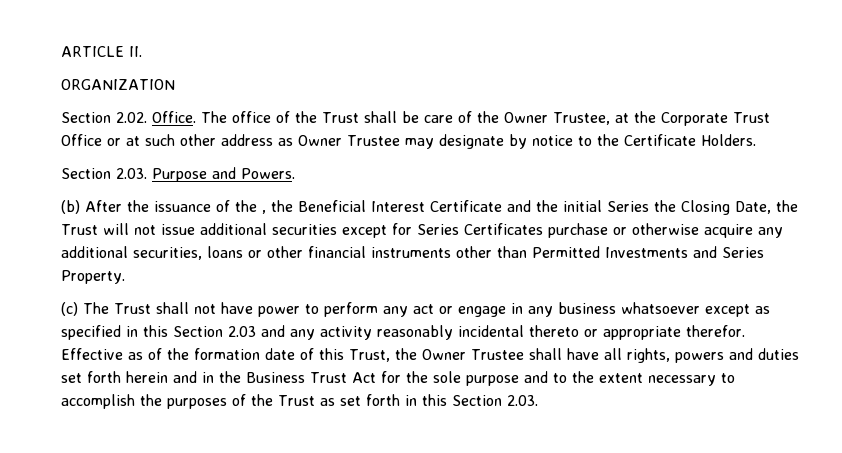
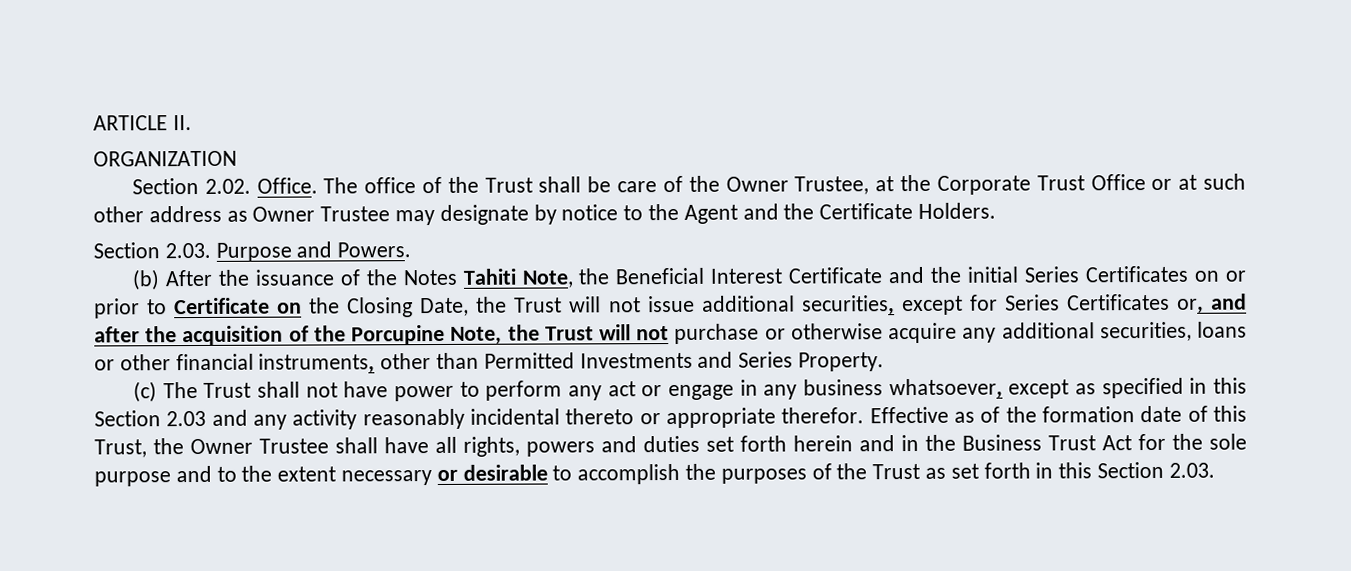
- The office of the Trust shall be care of the Owner Trustee, at the Corporate Trust Office or at such other address as Owner Trustee may designate by notice to the Certificate Holders.
+ The office of the Trust shall be care of the Owner Trustee, at the Corporate Trust Office or at such other address as Owner Trustee may designate by notice to the Agent and the Certificate Holders.
- (b) After the issuance of the , the Beneficial Interest Certificate and the initial Series the Closing Date, the Trust will not issue additional securities except for Series Certificates purchase or otherwise acquire any additional securities, loans or other financial instruments other than Permitted Investments and Series Property.
+ (b) After the issuance of the Notes Tahiti Note, the Beneficial Interest Certificate and the initial Series Certificates on or prior to Certificate on the Closing Date, the Trust will not issue additional securities, except for Series Certificates or, and after the acquisition of the Porcupine Note, the Trust will not purchase or otherwise acquire any additional securities, loans or other financial instruments, other than Permitted Investments and Series Property.
- (c) The Trust shall not have power to perform any act or engage in any business whatsoever except as specified in this Section 2.03 and any activity reasonably incidental thereto or appropriate therefor.
+ (c) The Trust shall not have power to perform any act or engage in any business whatsoever, except as specified in this Section 2.03 and any activity reasonably incidental thereto or appropriate therefor.
- Effective as of the formation date of this Trust, the Owner Trustee shall have all rights, powers and duties set forth herein and in the Business Trust Act for the sole purpose and to the extent necessary to accomplish the purposes of the Trust as set forth in this Section 2.03.
+ Effective as of the formation date of this Trust, the Owner Trustee shall have all rights, powers and duties set forth herein and in the Business Trust Act for the sole purpose and to the extent necessary or desirable to accomplish the purposes of the Trust as set forth in this Section 2.03.

